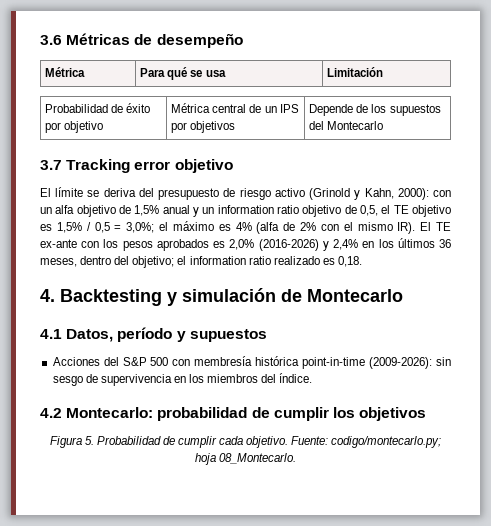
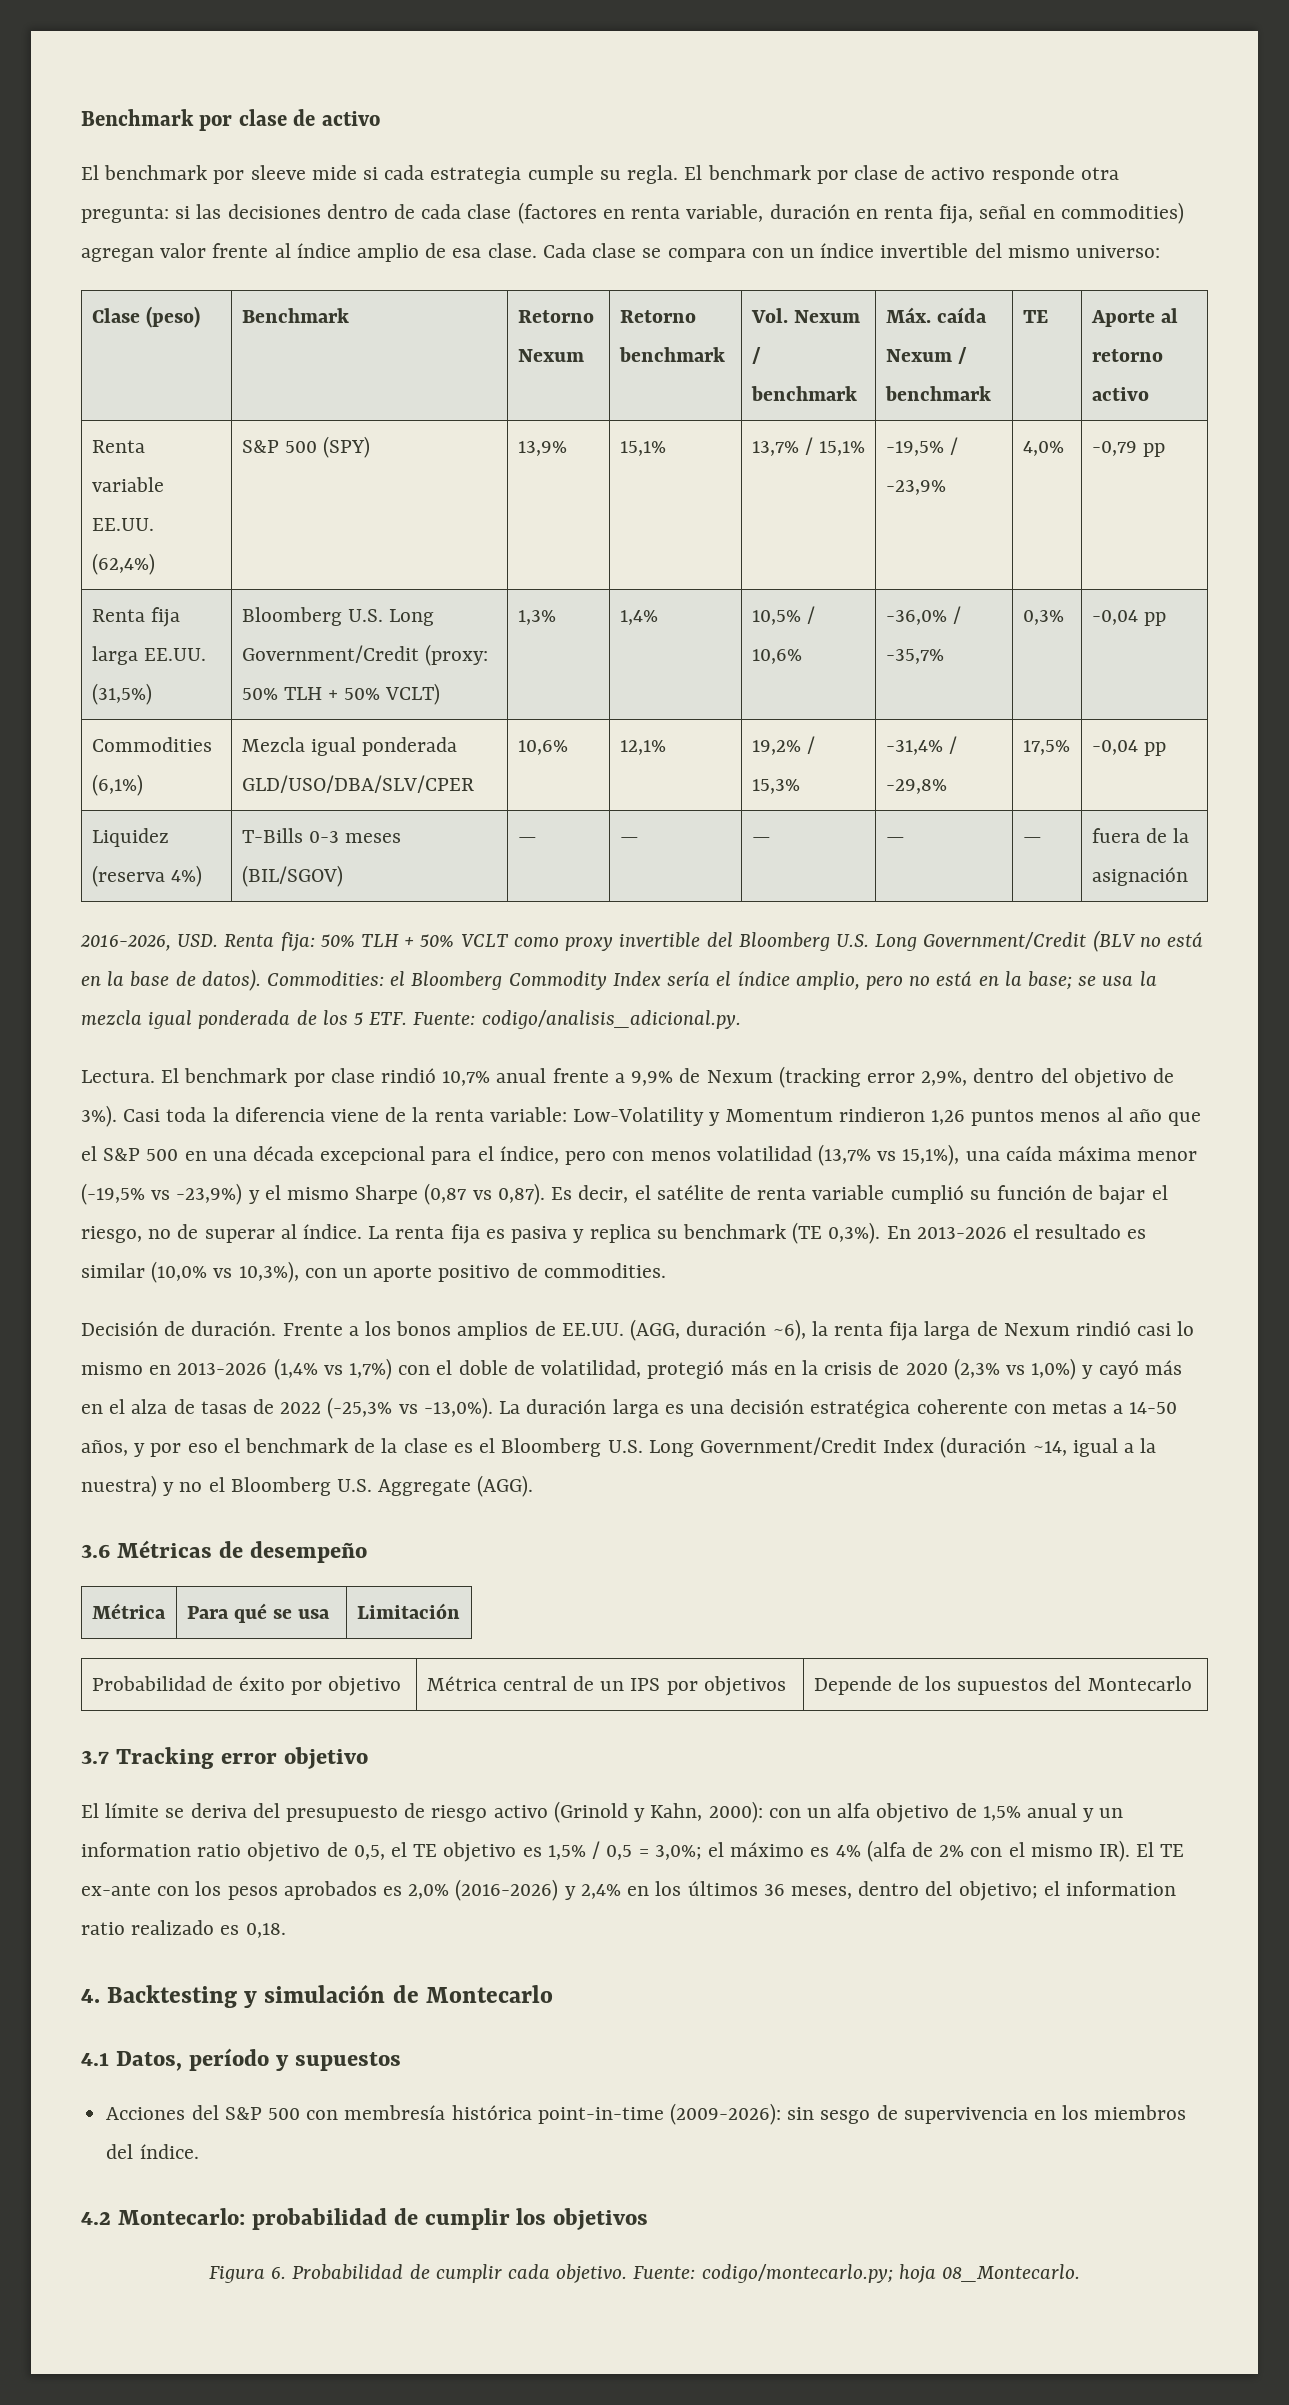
+ Benchmark por clase de activo
+ El benchmark por sleeve mide si cada estrategia cumple su regla. El benchmark por clase de activo responde otra pregunta: si las decisiones dentro de cada clase (factores en renta variable, duración en renta fija, señal en commodities) agregan valor frente al índice amplio de esa clase. Cada clase se compara con un índice invertible del mismo universo:
+ Clase (peso) | Benchmark | Retorno Nexum | Retorno benchmark | Vol. Nexum / benchmark | Máx. caída Nexum / benchmark | TE | Aporte al retorno activo
+ Renta variable EE.UU. (62,4%) | S&P 500 (SPY) | 13,9% | 15,1% | 13,7% / 15,1% | -19,5% / -23,9% | 4,0% | -0,79 pp
+ Renta fija larga EE.UU. (31,5%) | Bloomberg U.S. Long Government/Credit (proxy: 50% TLH + 50% VCLT) | 1,3% | 1,4% | 10,5% / 10,6% | -36,0% / -35,7% | 0,3% | -0,04 pp
+ Commodities (6,1%) | Mezcla igual ponderada GLD/USO/DBA/SLV/CPER | 10,6% | 12,1% | 19,2% / 15,3% | -31,4% / -29,8% | 17,5% | -0,04 pp
+ Liquidez (reserva 4%) | T-Bills 0-3 meses (BIL/SGOV) | — | — | — | — | — | fuera de la asignación
+ 2016-2026, USD. Renta fija: 50% TLH + 50% VCLT como proxy invertible del Bloomberg U.S. Long Government/Credit (BLV no está en la base de datos). Commodities: el Bloomberg Commodity Index sería el índice amplio, pero no está en la base; se usa la mezcla igual ponderada de los 5 ETF. Fuente: codigo/analisis_adicional.py.
+ Lectura. El benchmark por clase rindió 10,7% anual frente a 9,9% de Nexum (tracking error 2,9%, dentro del objetivo de 3%). Casi toda la diferencia viene de la renta variable: Low-Volatility y Momentum rindieron 1,26 puntos menos al año que el S&P 500 en una década excepcional para el índice, pero con menos volatilidad (13,7% vs 15,1%), una caída máxima menor (-19,5% vs -23,9%) y el mismo Sharpe (0,87 vs 0,87). Es decir, el satélite de renta variable cumplió su función de bajar el riesgo, no de superar al índice. La renta fija es pasiva y replica su benchmark (TE 0,3%). En 2013-2026 el resultado es similar (10,0% vs 10,3%), con un aporte positivo de commodities.
+ Decisión de duración. Frente a los bonos amplios de EE.UU. (AGG, duración ~6), la renta fija larga de Nexum rindió casi lo mismo en 2013-2026 (1,4% vs 1,7%) con el doble de volatilidad, protegió más en la crisis de 2020 (2,3% vs 1,0%) y cayó más en el alza de tasas de 2022 (-25,3% vs -13,0%). La duración larga es una decisión estratégica coherente con metas a 14-50 años, y por eso el benchmark de la clase es el Bloomberg U.S. Long Government/Credit Index (duración ~14, igual a la nuestra) y no el Bloomberg U.S. Aggregate (AGG).
- Figura 5. Probabilidad de cumplir cada objetivo.
+ Figura 6. Probabilidad de cumplir cada objetivo.

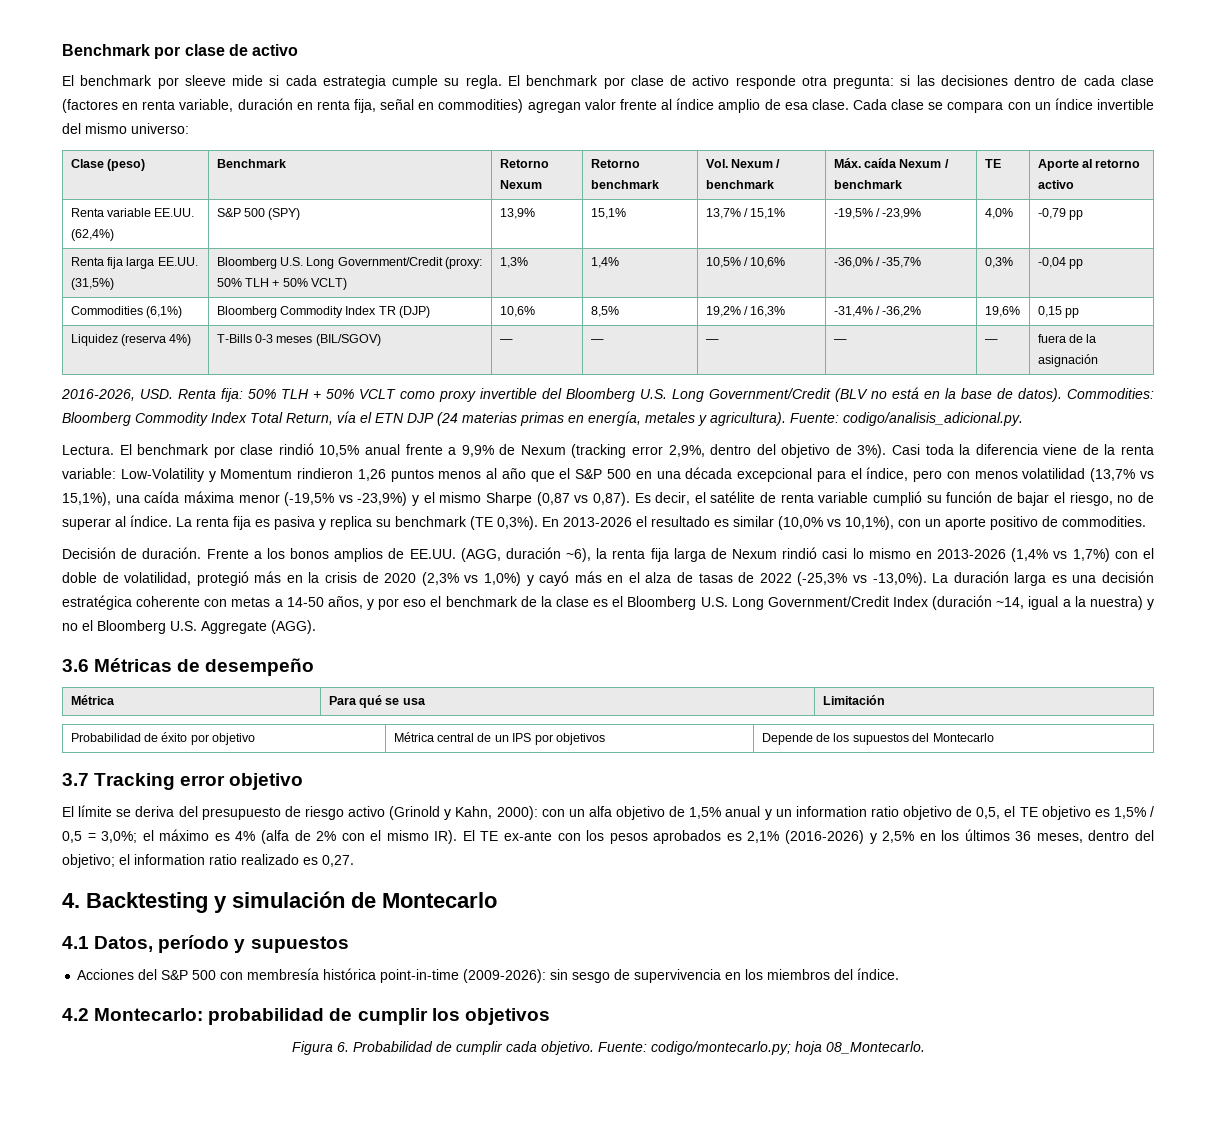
- Commodities (6,1%) | Mezcla igual ponderada GLD/USO/DBA/SLV/CPER | 10,6% | 12,1% | 19,2% / 15,3% | -31,4% / -29,8% | 17,5% | -0,04 pp
+ Commodities (6,1%) | Bloomberg Commodity Index TR (DJP) | 10,6% | 8,5% | 19,2% / 16,3% | -31,4% / -36,2% | 19,6% | 0,15 pp
- Commodities: el Bloomberg Commodity Index sería el índice amplio, pero no está en la base; se usa la mezcla igual ponderada de los 5 ETF. Fuente: codigo/analisis_adicional.py.
+ Commodities: Bloomberg Commodity Index Total Return, vía el ETN DJP (24 materias primas en energía, metales y agricultura). Fuente: codigo/analisis_adicional.py.
- El benchmark por clase rindió 10,7% anual frente a 9,9% de Nexum (tracking error 2,9%, dentro del objetivo de 3%).
+ El benchmark por clase rindió 10,5% anual frente a 9,9% de Nexum (tracking error 2,9%, dentro del objetivo de 3%).
- En 2013-2026 el resultado es similar (10,0% vs 10,3%), con un aporte positivo de commodities.
+ En 2013-2026 el resultado es similar (10,0% vs 10,1%), con un aporte positivo de commodities.
- el máximo es 4% (alfa de 2% con el mismo IR). El TE ex-ante con los pesos aprobados es 2,0% (2016-2026) y 2,4% en los últimos 36 meses, dentro del objetivo;
+ el máximo es 4% (alfa de 2% con el mismo IR). El TE ex-ante con los pesos aprobados es 2,1% (2016-2026) y 2,5% en los últimos 36 meses, dentro del objetivo;
- el information ratio realizado es 0,18.
+ el information ratio realizado es 0,27.

